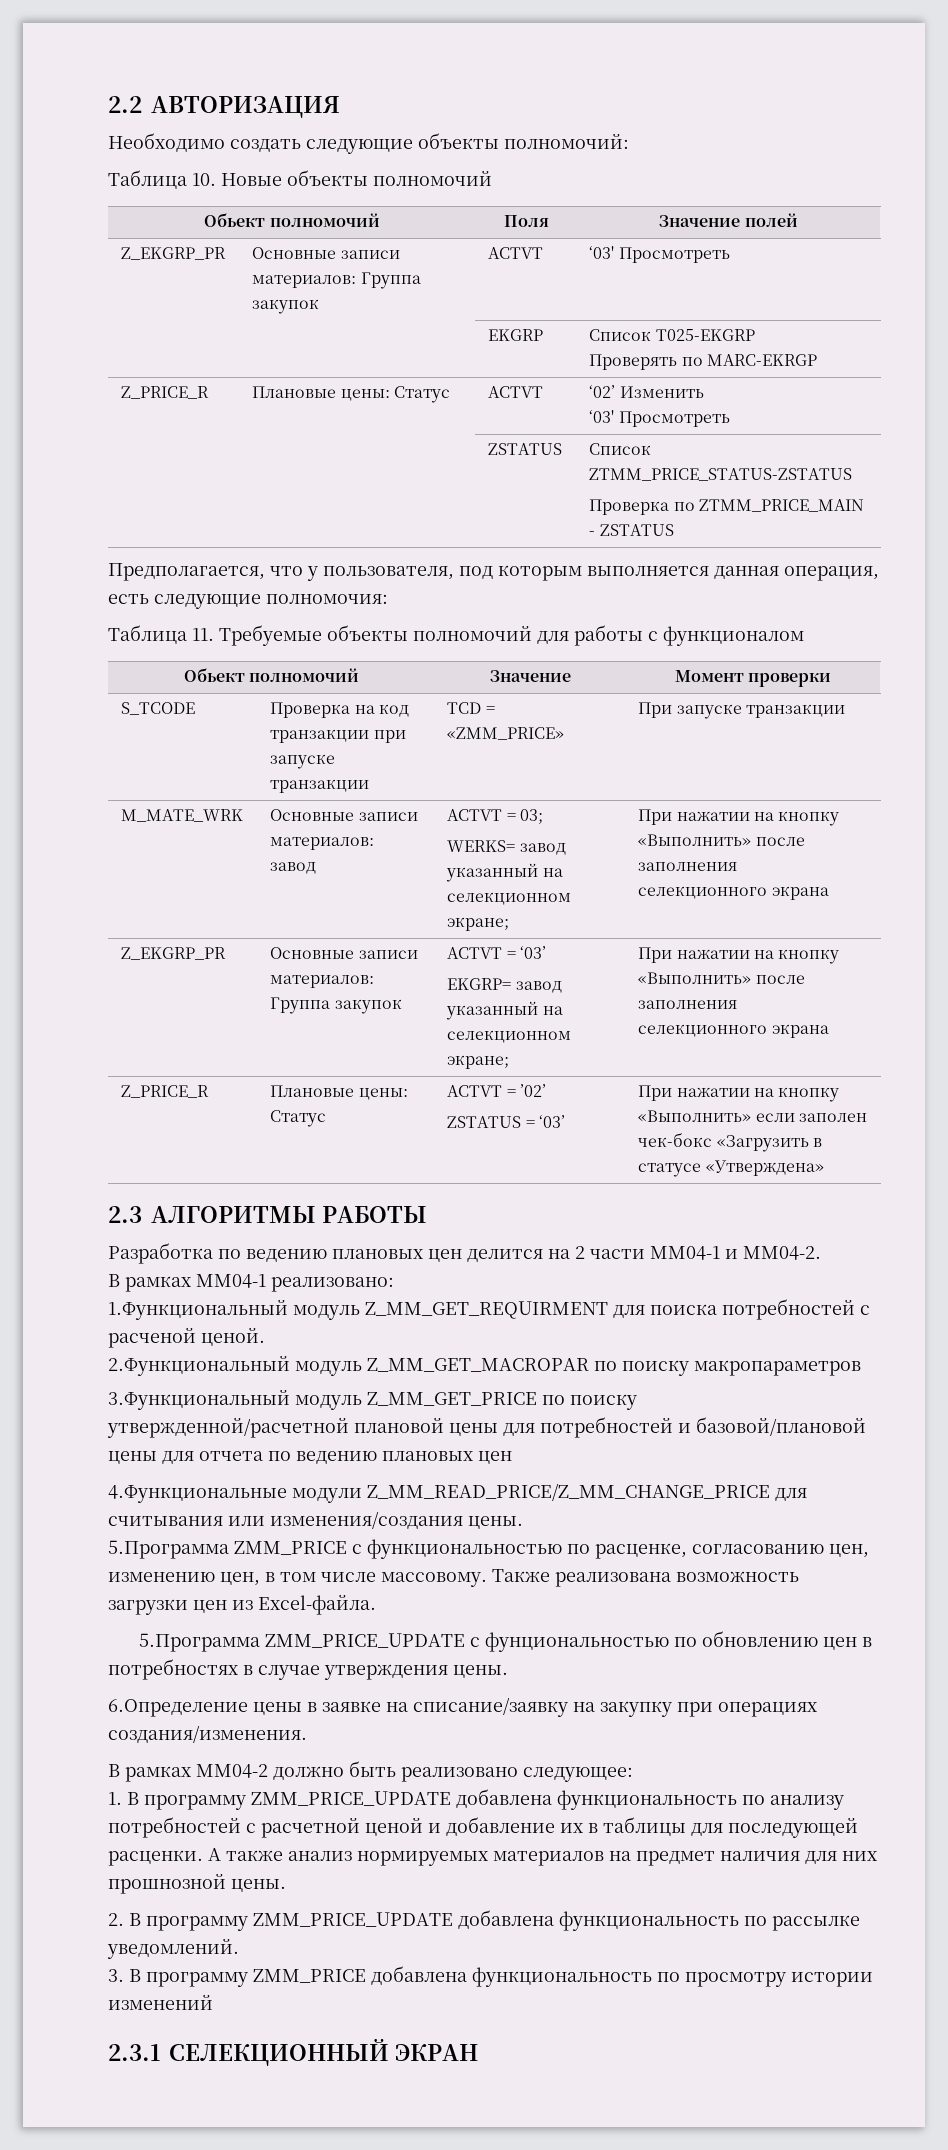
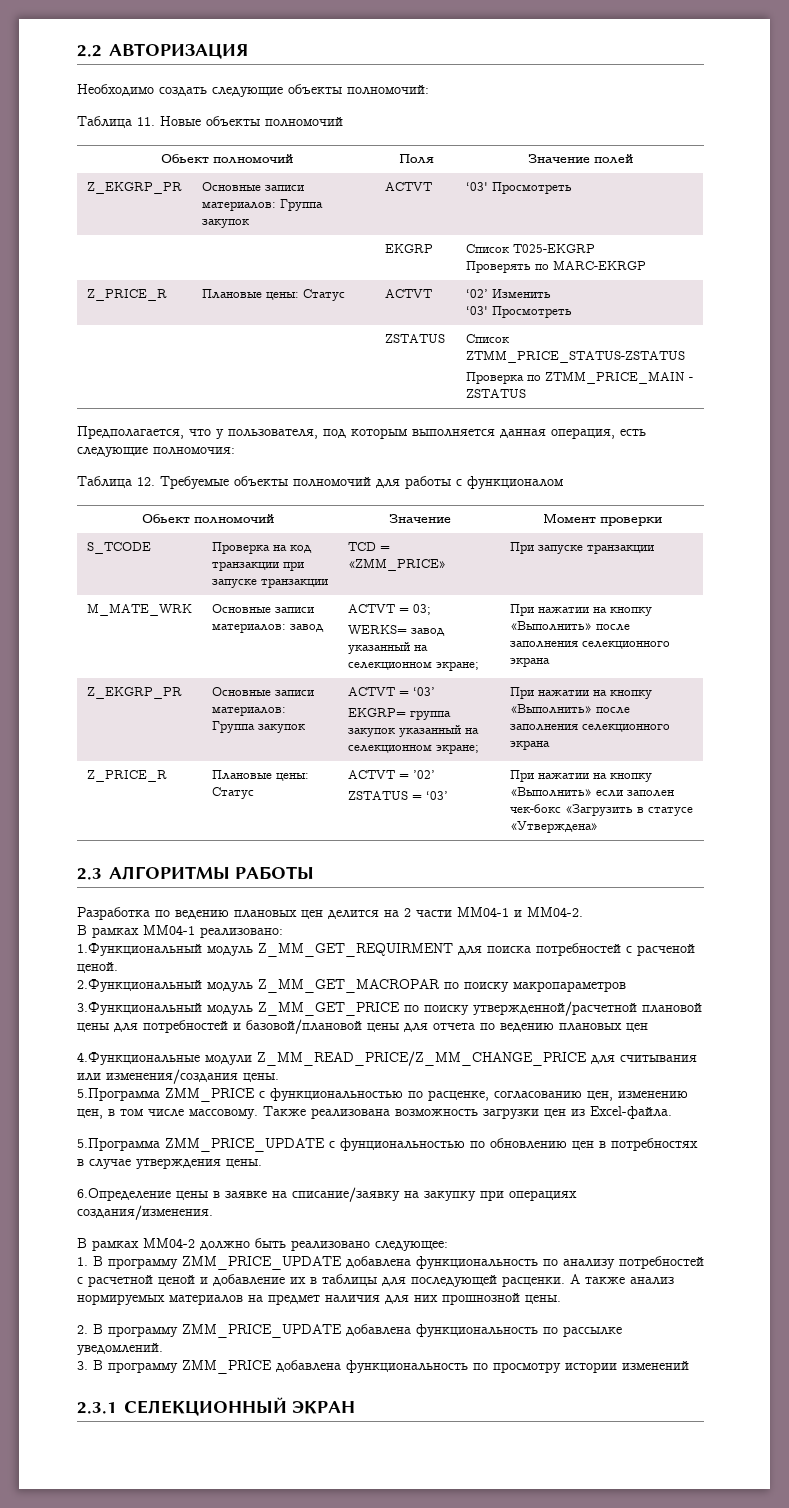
- Таблица 10. Новые объекты полномочий
+ Таблица 11. Новые объекты полномочий
- Таблица 11. Требуемые объекты полномочий для работы с функционалом
+ Таблица 12. Требуемые объекты полномочий для работы с функционалом
  Z_EKGRP_PR | Основные записи материалов: Группа закупок | ACTVT = ‘03’
- EKGRP= завод указанный на селекционном экране; | При нажатии на кнопку «Выполнить» после заполнения селекционного экрана
+ EKGRP= группа закупок указанный на селекционном экране; | При нажатии на кнопку «Выполнить» после заполнения селекционного экрана

